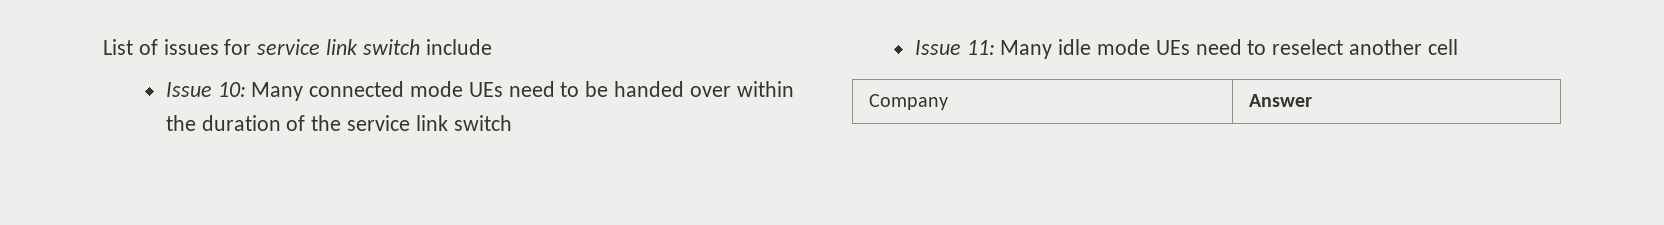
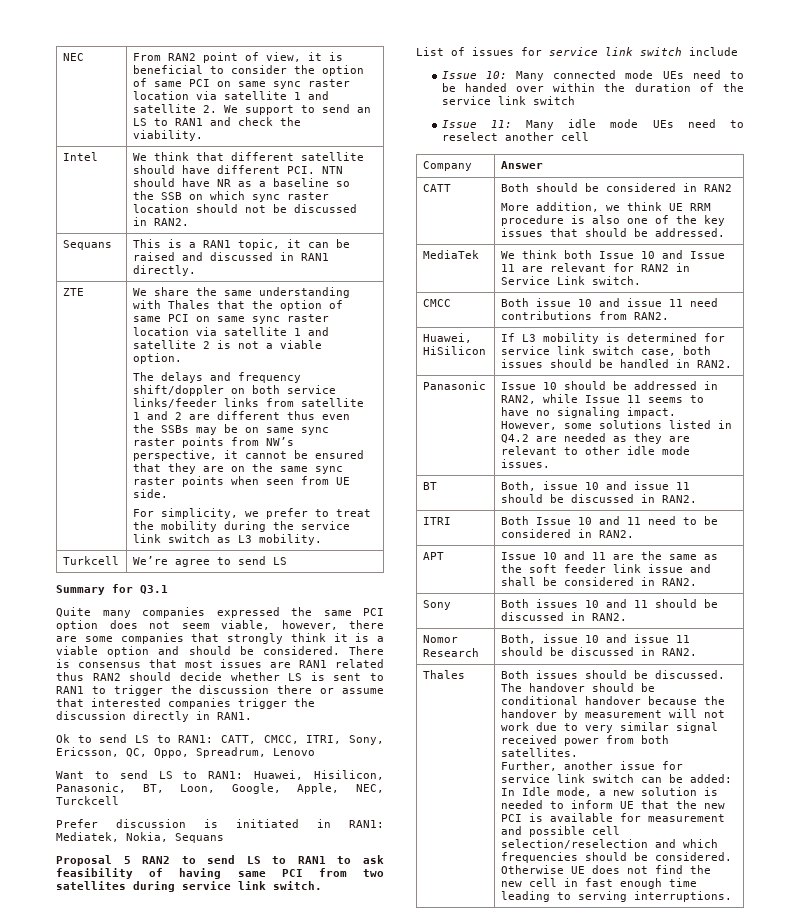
+ NEC | From RAN2 point of view, it is beneficial to consider the option of same PCI on same sync raster location via satellite 1 and satellite 2. We support to send an LS to RAN1 and check the viability.
+ Intel | We think that different satellite should have different PCI. NTN should have NR as a baseline so the SSB on which sync raster location should not be discussed in RAN2.
+ Sequans | This is a RAN1 topic, it can be raised and discussed in RAN1 directly.
+ ZTE | We share the same understanding with Thales that the option of same PCI on same sync raster location via satellite 1 and satellite 2 is not a viable option.
+ The delays and frequency shift/doppler on both service links/feeder links from satellite 1 and 2 are different thus even the SSBs may be on same sync raster points from NW’s perspective, it cannot be ensured that they are on the same sync raster points when seen from UE side.
+ For simplicity, we prefer to treat the mobility during the service link switch as L3 mobility.
+ Turkcell | We’re agree to send LS
+ Summary for Q3.1
+ Quite many companies expressed the same PCI option does not seem viable, however, there are some companies that strongly think it is a viable option and should be considered. There is consensus that most issues are RAN1 related thus RAN2 should decide whether LS is sent to RAN1 to trigger the discussion there or assume that interested companies trigger the discussion directly in RAN1.
+ Ok to send LS to RAN1: CATT, CMCC, ITRI, Sony, Ericsson, QC, Oppo, Spreadrum, Lenovo
+ Want to send LS to RAN1: Huawei, Hisilicon, Panasonic, BT, Loon, Google, Apple, NEC, Turckcell
+ Prefer discussion is initiated in RAN1: Mediatek, Nokia, Sequans
+ Proposal 5 RAN2 to send LS to RAN1 to ask feasibility of having same PCI from two satellites during service link switch.
+ CATT | Both should be considered in RAN2
+ More addition, we think UE RRM procedure is also one of the key issues that should be addressed.
+ MediaTek | We think both Issue 10 and Issue 11 are relevant for RAN2 in Service Link switch.
+ CMCC | Both issue 10 and issue 11 need contributions from RAN2.
+ Huawei, HiSilicon | If L3 mobility is determined for service link switch case, both issues should be handled in RAN2.
+ Panasonic | Issue 10 should be addressed in RAN2, while Issue 11 seems to have no signaling impact. However, some solutions listed in Q4.2 are needed as they are relevant to other idle mode issues.
+ BT | Both, issue 10 and issue 11 should be discussed in RAN2.
+ ITRI | Both Issue 10 and 11 need to be considered in RAN2.
+ APT | Issue 10 and 11 are the same as the soft feeder link issue and shall be considered in RAN2.
+ Sony | Both issues 10 and 11 should be discussed in RAN2.
+ Nomor Research | Both, issue 10 and issue 11 should be discussed in RAN2.
+ Thales | Both issues should be discussed. The handover should be conditional handover because the handover by measurement will not work due to very similar signal received power from both satellites.
+ Further, another issue for service link switch can be added: In Idle mode, a new solution is needed to inform UE that the new PCI is available for measurement and possible cell selection/reselection and which frequencies should be considered. Otherwise UE does not find the new cell in fast enough time leading to serving interruptions.

